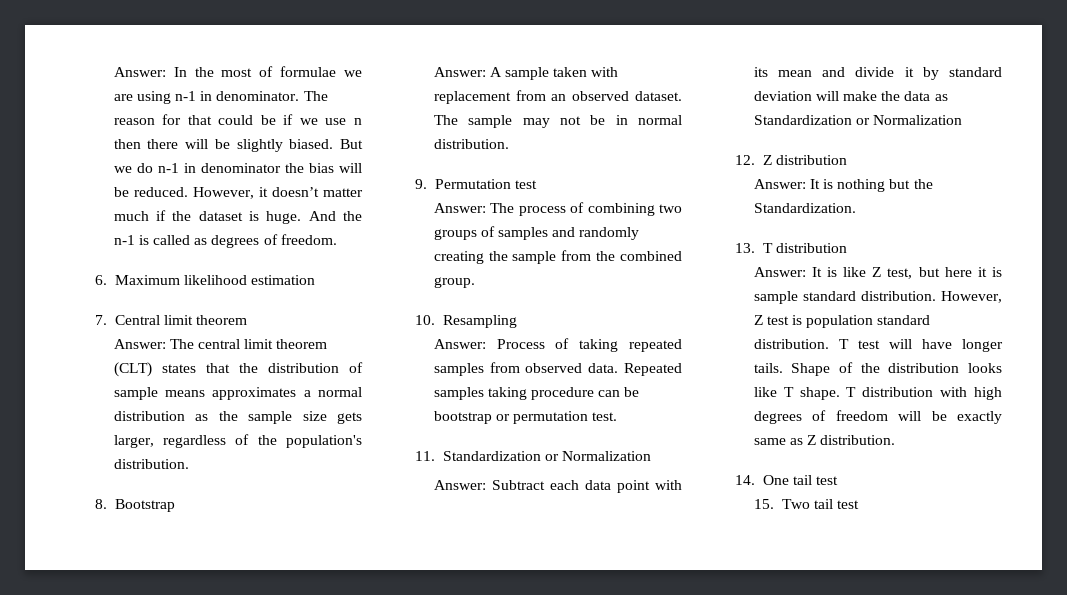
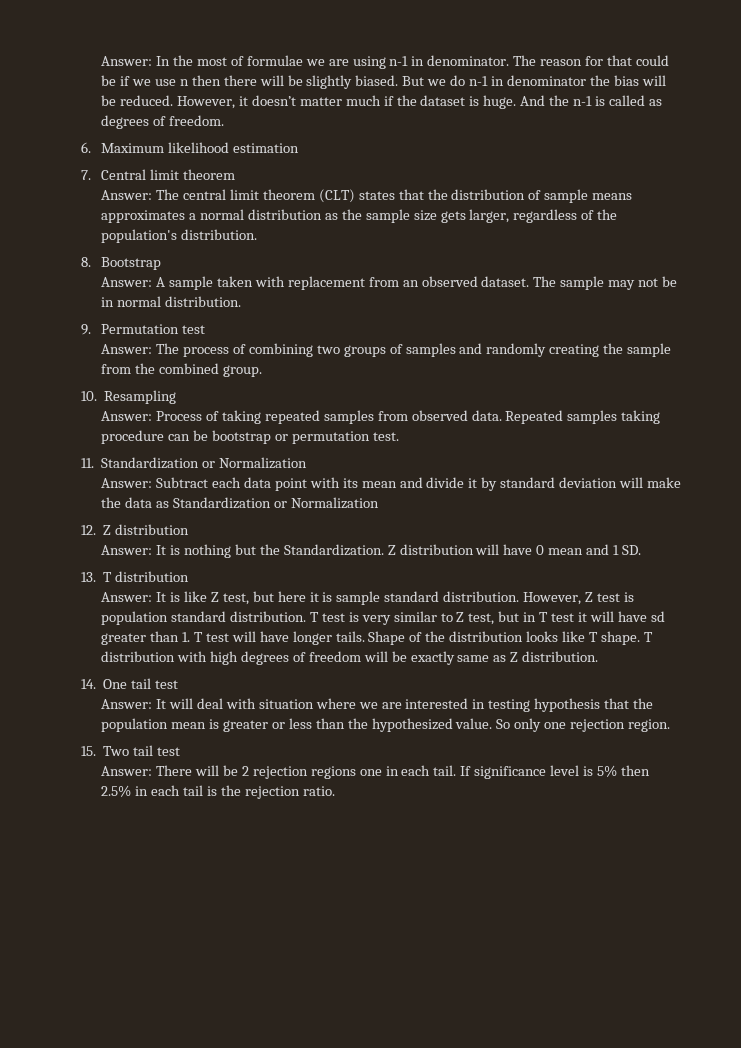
+ Z distribution will have 0 mean and 1 SD.
- T test will have longer tails.
+ T test is very similar to Z test, but in T test it will have sd greater than 1. T test will have longer tails.
+ Answer: It will deal with situation where we are interested in testing hypothesis that the population mean is greater or less than the hypothesized value. So only one rejection region.
  15. Two tail test
+ Answer: There will be 2 rejection regions one in each tail. If significance level is 5% then 2.5% in each tail is the rejection ratio.

